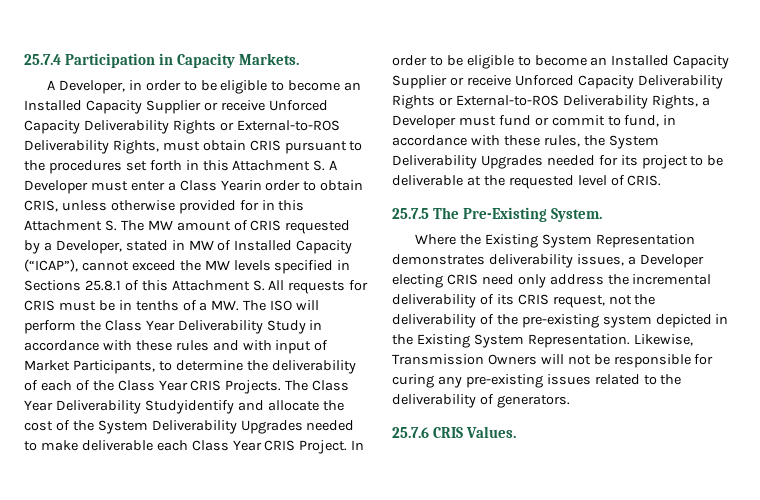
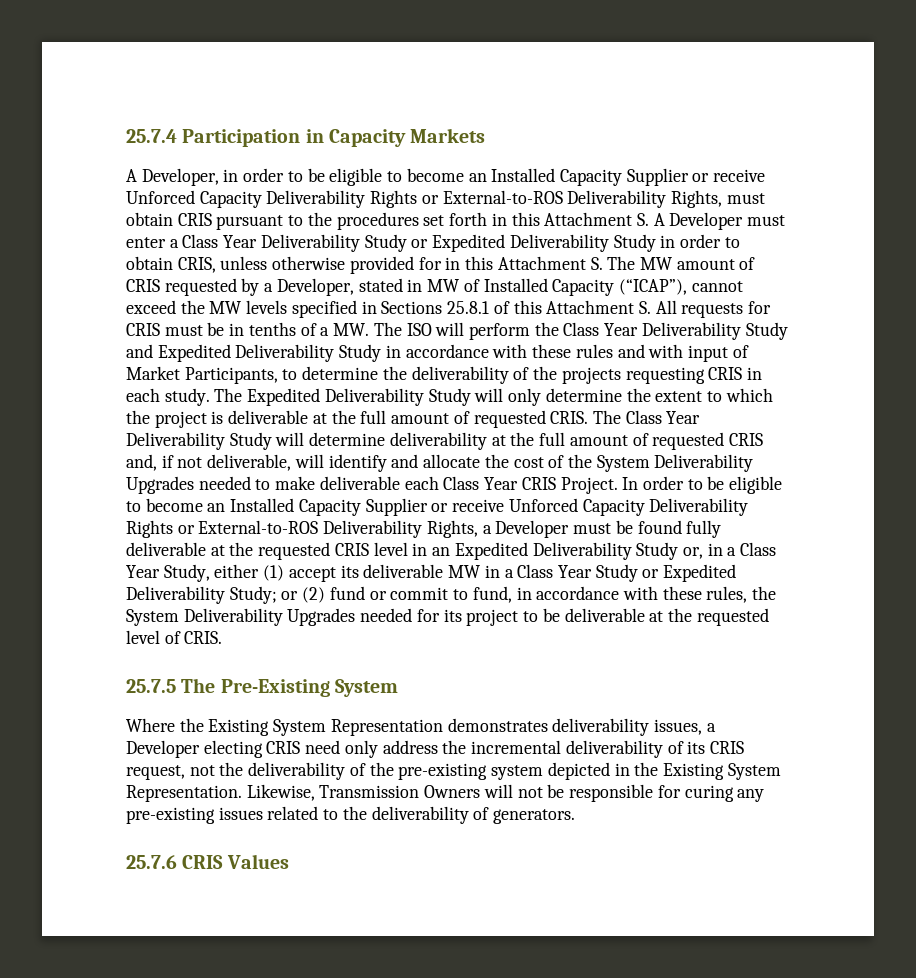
- 25.7.4 Participation in Capacity Markets.
+ 25.7.4 Participation in Capacity Markets
- A Developer, in order to be eligible to become an Installed Capacity Supplier or receive Unforced Capacity Deliverability Rights or External-to-ROS Deliverability Rights, must obtain CRIS pursuant to the procedures set forth in this Attachment S. A Developer must enter a Class Yearin order to obtain CRIS, unless otherwise provided for in this Attachment S. The MW amount of CRIS requested by a Developer, stated in MW of Installed Capacity (“ICAP”), cannot exceed the MW levels specified in Sections 25.8.1 of this Attachment S. All requests for CRIS must be in tenths of a MW. The ISO will perform the Class Year Deliverability Study in accordance with these rules and with input of Market Participants, to determine the deliverability of each of the Class Year CRIS Projects. The Class Year Deliverability Studyidentify and allocate the cost of the System Deliverability Upgrades needed to make deliverable each Class Year CRIS Project.
+ A Developer, in order to be eligible to become an Installed Capacity Supplier or receive Unforced Capacity Deliverability Rights or External-to-ROS Deliverability Rights, must obtain CRIS pursuant to the procedures set forth in this Attachment S. A Developer must enter a Class Year Deliverability Study or Expedited Deliverability Study in order to obtain CRIS, unless otherwise provided for in this Attachment S. The MW amount of CRIS requested by a Developer, stated in MW of Installed Capacity (“ICAP”), cannot exceed the MW levels specified in Sections 25.8.1 of this Attachment S. All requests for CRIS must be in tenths of a MW. The ISO will perform the Class Year Deliverability Study and Expedited Deliverability Study in accordance with these rules and with input of Market Participants, to determine the deliverability of the projects requesting CRIS in each study. The Expedited Deliverability Study will only determine the extent to which the project is deliverable at the full amount of requested CRIS. The Class Year Deliverability Study will determine deliverability at the full amount of requested CRIS and, if not deliverable, will identify and allocate the cost of the System Deliverability Upgrades needed to make deliverable each Class Year CRIS Project.
- In order to be eligible to become an Installed Capacity Supplier or receive Unforced Capacity Deliverability Rights or External-to-ROS Deliverability Rights, a Developer must fund or commit to fund, in accordance with these rules, the System Deliverability Upgrades needed for its project to be deliverable at the requested level of CRIS.
+ In order to be eligible to become an Installed Capacity Supplier or receive Unforced Capacity Deliverability Rights or External-to-ROS Deliverability Rights, a Developer must be found fully deliverable at the requested CRIS level in an Expedited Deliverability Study or, in a Class Year Study, either (1) accept its deliverable MW in a Class Year Study or Expedited Deliverability Study; or (2) fund or commit to fund, in accordance with these rules, the System Deliverability Upgrades needed for its project to be deliverable at the requested level of CRIS.
- 25.7.5 The Pre-Existing System.
+ 25.7.5 The Pre-Existing System
- 25.7.6 CRIS Values.
+ 25.7.6 CRIS Values

